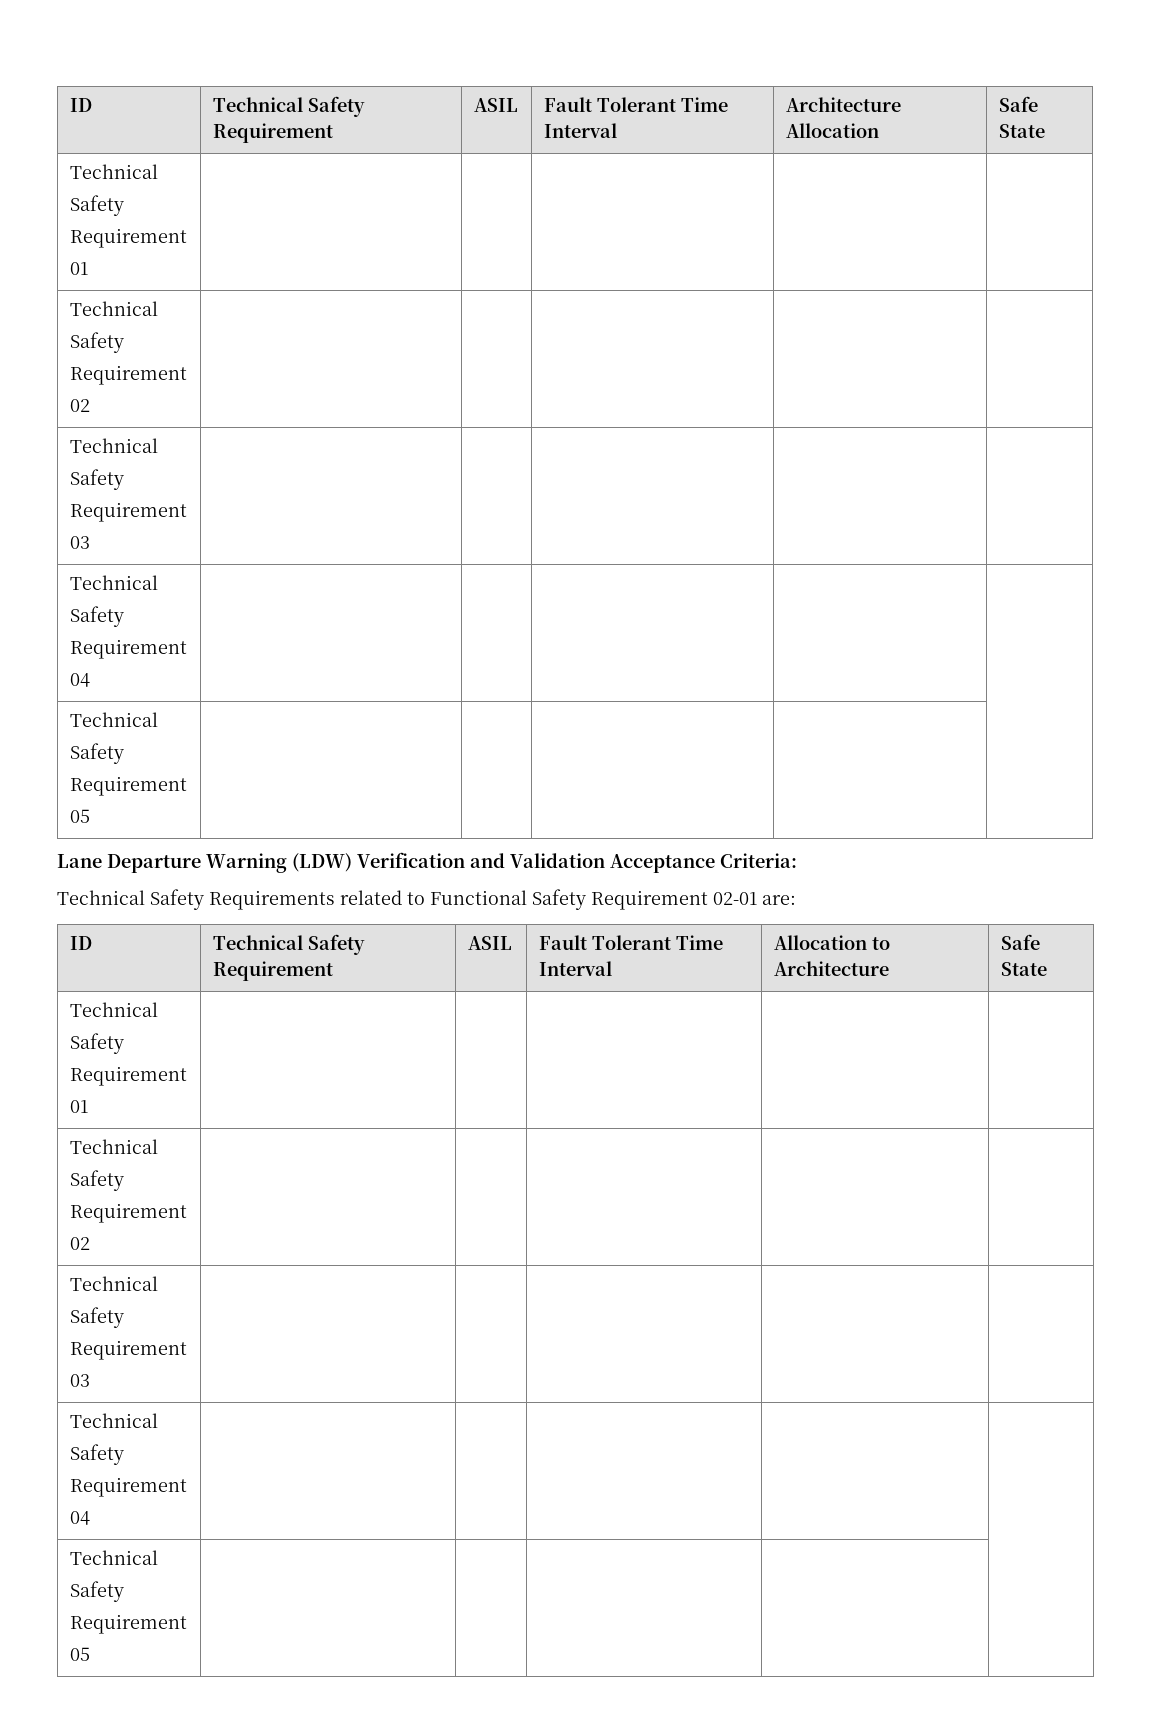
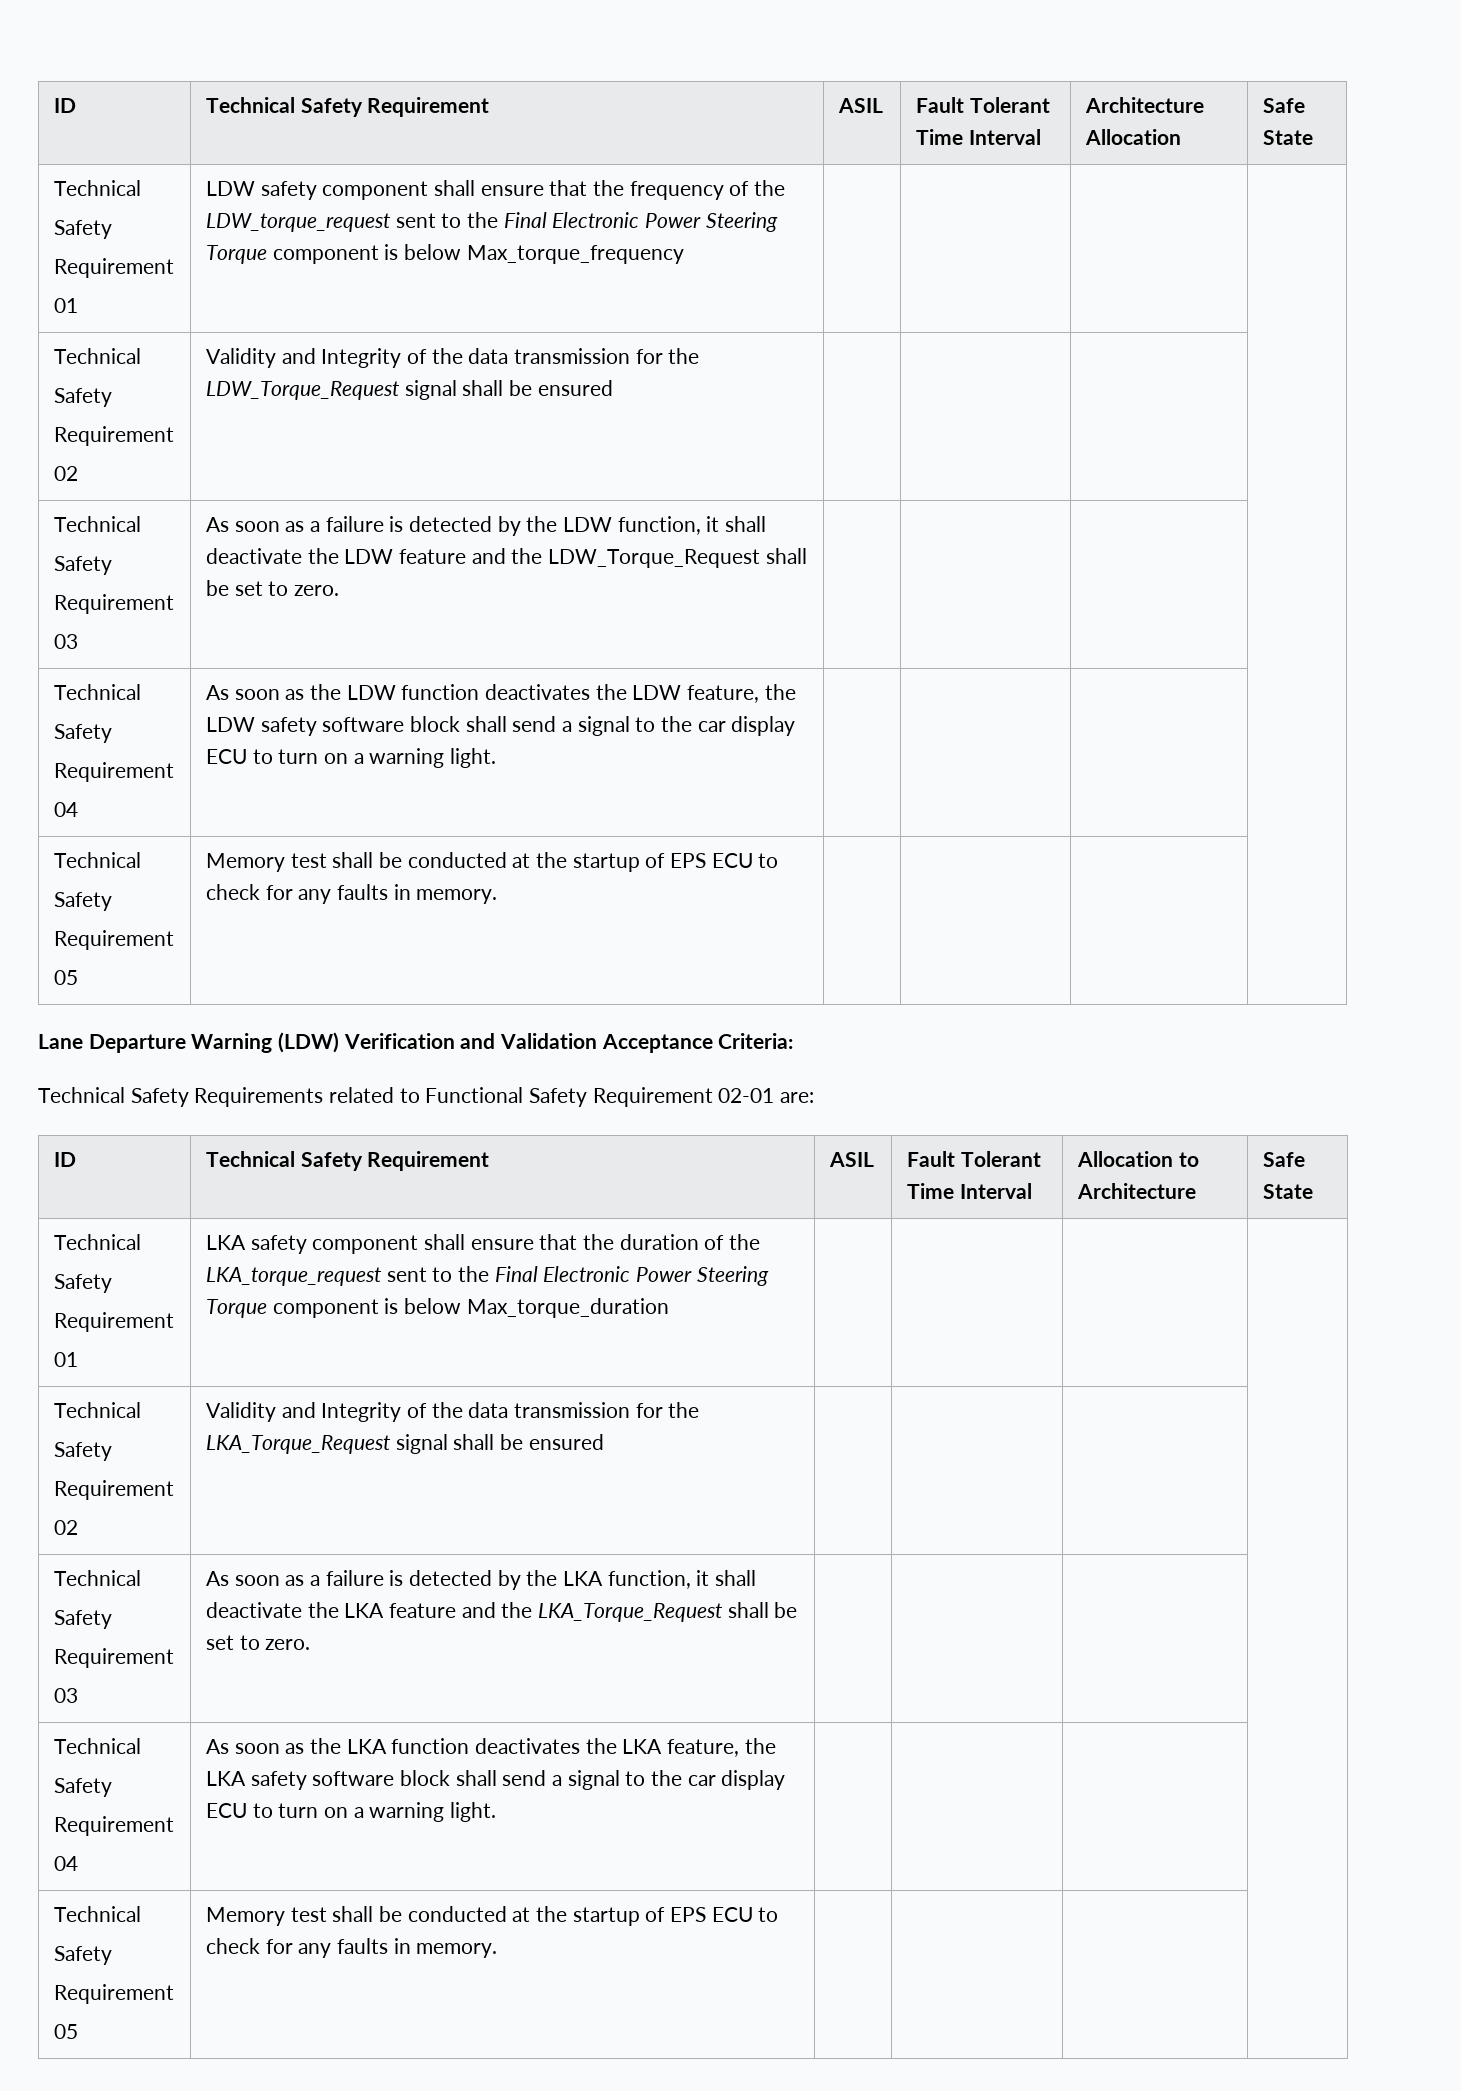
  ID | Technical Safety Requirement | ASIL | Fault Tolerant Time Interval | Architecture Allocation | Safe State
  Technical
  Safety
  Requirement
- 01 | | | | |
+ 01 | LDW safety component shall ensure that the frequency of the LDW_torque_request sent to the Final Electronic Power Steering Torque component is below Max_torque_frequency | | | |
  Technical
  Safety
  Requirement
- 02 | | | | |
+ 02 | Validity and Integrity of the data transmission for the LDW_Torque_Request signal shall be ensured | | | |
  Technical
  Safety
  Requirement
- 03 | | | | |
+ 03 | As soon as a failure is detected by the LDW function, it shall deactivate the LDW feature and the LDW_Torque_Request shall be set to zero. | | | |
  Technical
  Safety
  Requirement
- 04 | | | | |
+ 04 | As soon as the LDW function deactivates the LDW feature, the LDW safety software block shall send a signal to the car display ECU to turn on a warning light. | | | |
  Technical
  Safety
  Requirement
- 05 | | | | |
+ 05 | Memory test shall be conducted at the startup of EPS ECU to check for any faults in memory. | | | |
  ID | Technical Safety Requirement | ASIL | Fault Tolerant Time Interval | Allocation to Architecture | Safe State
  Technical
  Safety
  Requirement
- 01 | | | | |
+ 01 | LKA safety component shall ensure that the duration of the LKA_torque_request sent to the Final Electronic Power Steering Torque component is below Max_torque_duration | | | |
  Technical
  Safety
  Requirement
- 02 | | | | |
+ 02 | Validity and Integrity of the data transmission for the LKA_Torque_Request signal shall be ensured | | | |
  Technical
  Safety
  Requirement
- 03 | | | | |
+ 03 | As soon as a failure is detected by the LKA function, it shall deactivate the LKA feature and the LKA_Torque_Request shall be set to zero. | | | |
  Technical
  Safety
  Requirement
- 04 | | | | |
+ 04 | As soon as the LKA function deactivates the LKA feature, the LKA safety software block shall send a signal to the car display ECU to turn on a warning light. | | | |
  Technical
  Safety
  Requirement
- 05 | | | | |
+ 05 | Memory test shall be conducted at the startup of EPS ECU to check for any faults in memory. | | | |

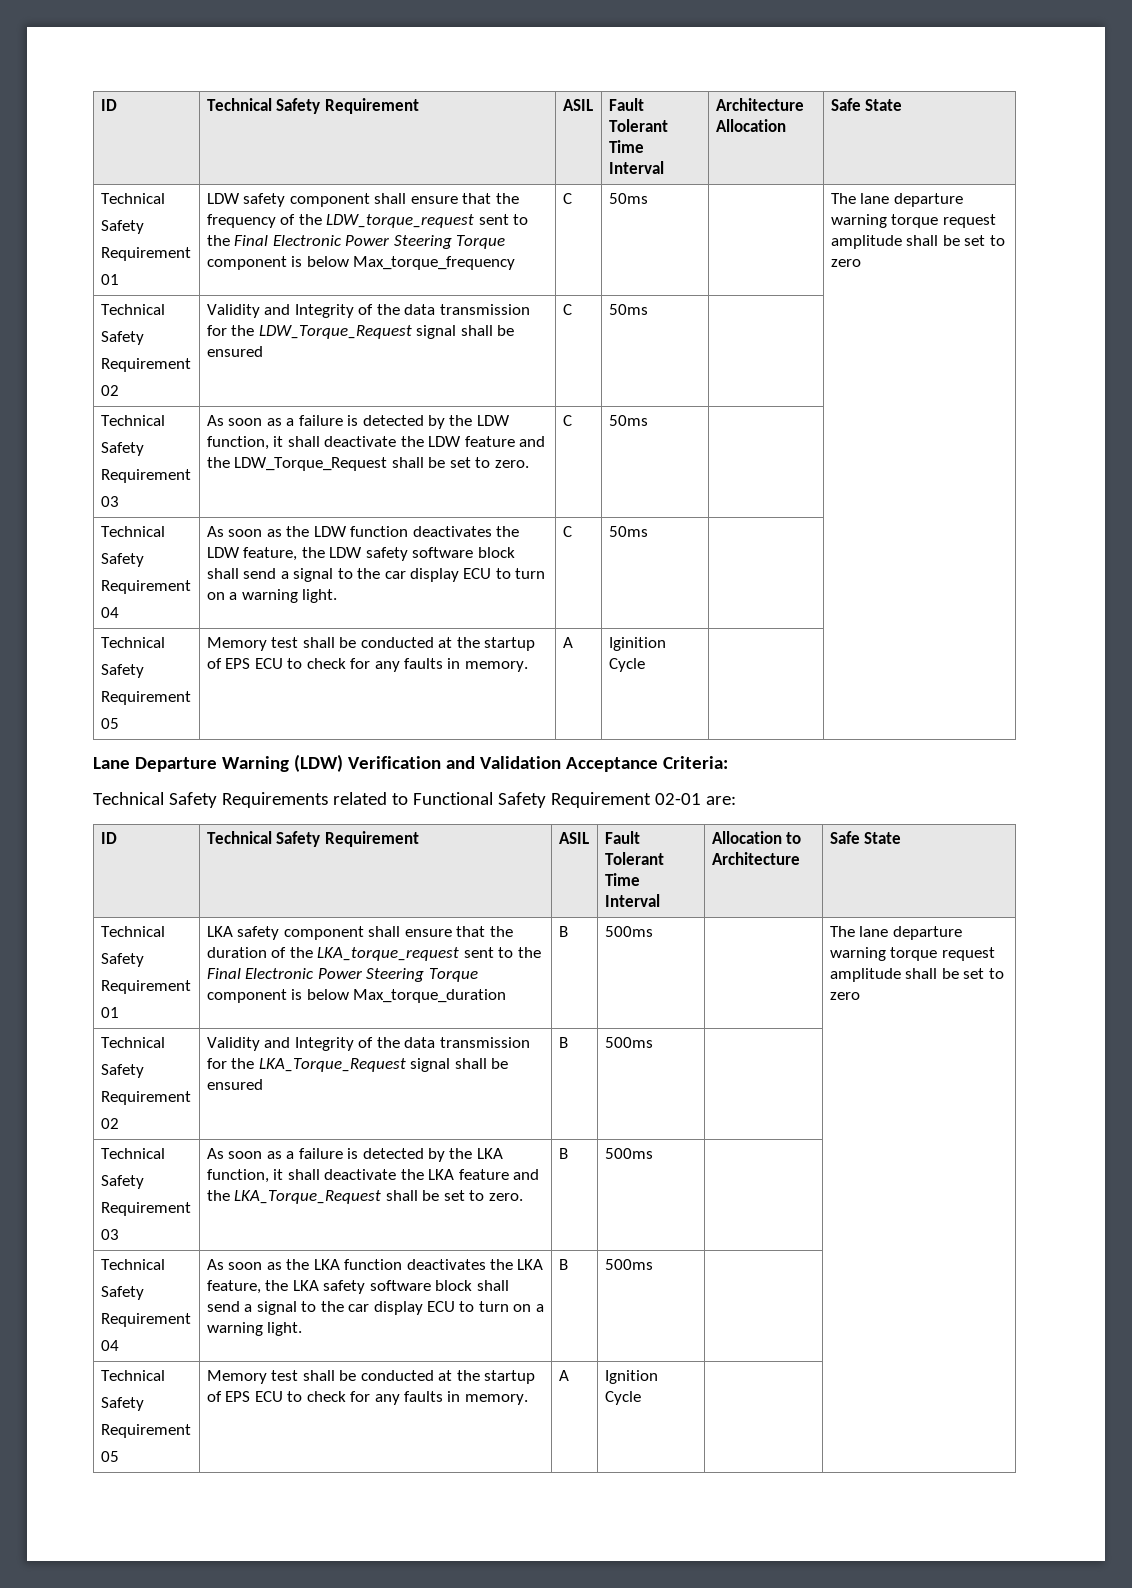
- LDW safety component shall ensure that the frequency of the LDW_torque_request sent to the Final Electronic Power Steering Torque component is below Max_torque_frequency | | | |
+ LDW safety component shall ensure that the frequency of the LDW_torque_request sent to the Final Electronic Power Steering Torque component is below Max_torque_frequency | C | 50ms | | The lane departure warning torque request amplitude shall be set to zero
  Technical
  Safety
  Requirement
- 02 | Validity and Integrity of the data transmission for the LDW_Torque_Request signal shall be ensured | | | |
+ 02 | Validity and Integrity of the data transmission for the LDW_Torque_Request signal shall be ensured | C | 50ms | |
  Technical
  Safety
  Requirement
- 03 | As soon as a failure is detected by the LDW function, it shall deactivate the LDW feature and the LDW_Torque_Request shall be set to zero. | | | |
+ 03 | As soon as a failure is detected by the LDW function, it shall deactivate the LDW feature and the LDW_Torque_Request shall be set to zero. | C | 50ms | |
  Technical
  Safety
  Requirement
- 04 | As soon as the LDW function deactivates the LDW feature, the LDW safety software block shall send a signal to the car display ECU to turn on a warning light. | | | |
+ 04 | As soon as the LDW function deactivates the LDW feature, the LDW safety software block shall send a signal to the car display ECU to turn on a warning light. | C | 50ms | |
  Technical
  Safety
  Requirement
- 05 | Memory test shall be conducted at the startup of EPS ECU to check for any faults in memory. | | | |
+ 05 | Memory test shall be conducted at the startup of EPS ECU to check for any faults in memory. | A | Iginition Cycle | |
- LKA safety component shall ensure that the duration of the LKA_torque_request sent to the Final Electronic Power Steering Torque component is below Max_torque_duration | | | |
+ LKA safety component shall ensure that the duration of the LKA_torque_request sent to the Final Electronic Power Steering Torque component is below Max_torque_duration | B | 500ms | | The lane departure warning torque request amplitude shall be set to zero
  Technical
  Safety
  Requirement
- 02 | Validity and Integrity of the data transmission for the LKA_Torque_Request signal shall be ensured | | | |
+ 02 | Validity and Integrity of the data transmission for the LKA_Torque_Request signal shall be ensured | B | 500ms | |
  Technical
  Safety
  Requirement
- 03 | As soon as a failure is detected by the LKA function, it shall deactivate the LKA feature and the LKA_Torque_Request shall be set to zero. | | | |
+ 03 | As soon as a failure is detected by the LKA function, it shall deactivate the LKA feature and the LKA_Torque_Request shall be set to zero. | B | 500ms | |
  Technical
  Safety
  Requirement
- 04 | As soon as the LKA function deactivates the LKA feature, the LKA safety software block shall send a signal to the car display ECU to turn on a warning light. | | | |
+ 04 | As soon as the LKA function deactivates the LKA feature, the LKA safety software block shall send a signal to the car display ECU to turn on a warning light. | B | 500ms | |
  Technical
  Safety
  Requirement
- 05 | Memory test shall be conducted at the startup of EPS ECU to check for any faults in memory. | | | |
+ 05 | Memory test shall be conducted at the startup of EPS ECU to check for any faults in memory. | A | Ignition Cycle | |

